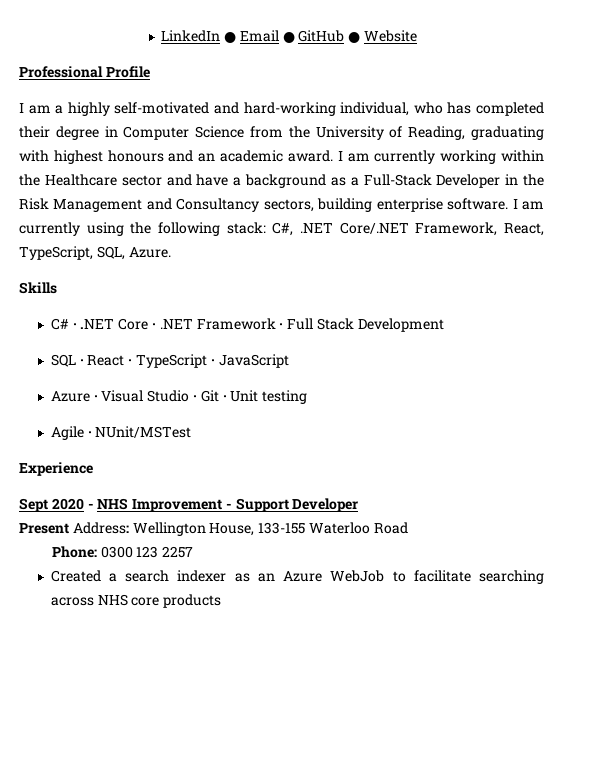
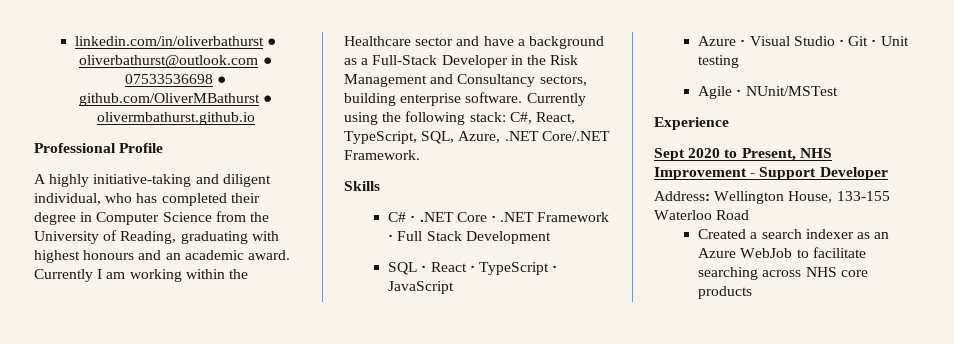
- LinkedIn ● Email ● GitHub ● Website
+ linkedin.com/in/oliverbathurst ● oliverbathurst@outlook.com ● 07533536698 ● github.com/OliverMBathurst ● olivermbathurst.github.io
  Professional Profile
- I am a highly self-motivated and hard-working individual, who has completed their degree in Computer Science from the University of Reading, graduating with highest honours and an academic award.
+ A highly initiative-taking and diligent individual, who has completed their degree in Computer Science from the University of Reading, graduating with highest honours and an academic award.
- I am currently working within the Healthcare sector and have a background as a Full-Stack Developer in the Risk Management and Consultancy sectors, building enterprise software.
+ Currently I am working within the Healthcare sector and have a background as a Full-Stack Developer in the Risk Management and Consultancy sectors, building enterprise software.
- I am currently using the following stack: C#, .NET Core/.NET Framework, React, TypeScript, SQL, Azure.
+ Currently using the following stack: C#, React, TypeScript, SQL, Azure, .NET Core/.NET Framework.
- Sept 2020 - NHS Improvement - Support Developer
+ Sept 2020 to Present, NHS Improvement - Support Developer
- Present Address: Wellington House, 133-155 Waterloo Road
+ Address: Wellington House, 133-155 Waterloo Road
- Phone: 0300 123 2257

